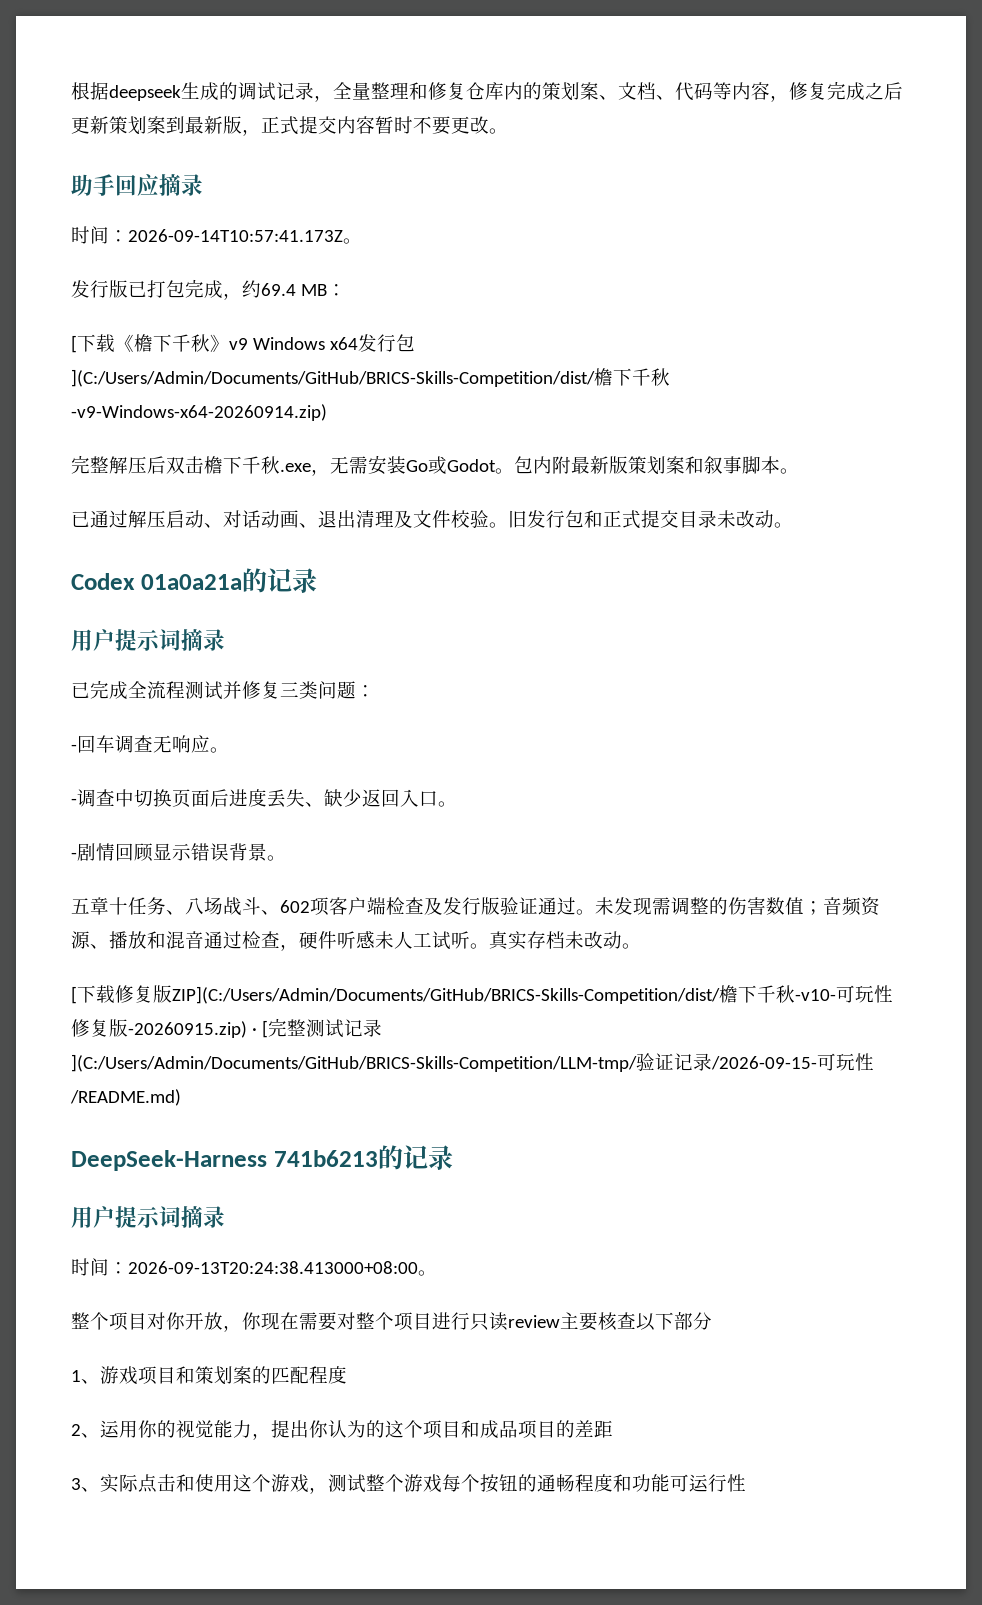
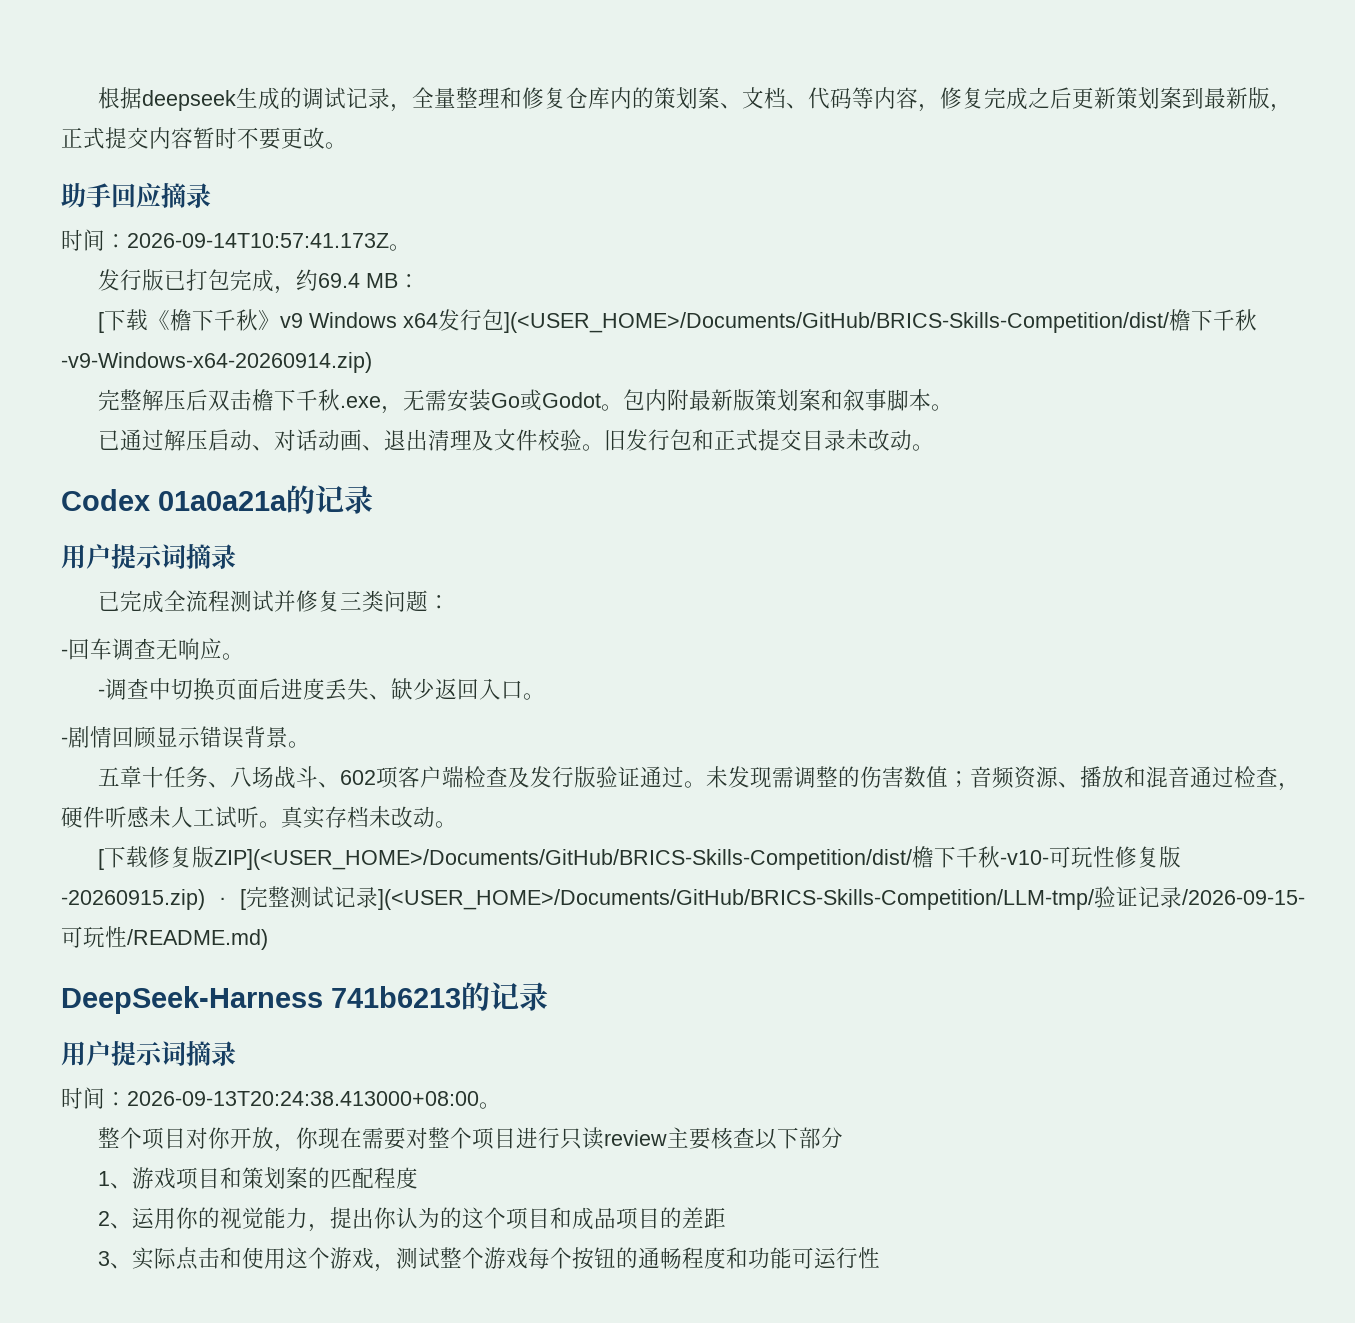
- [下载《檐下千秋》v9 Windows x64发行包](C:/Users/Admin/Documents/GitHub/BRICS-Skills-Competition/dist/檐下千秋-v9-Windows-x64-20260914.zip)
+ [下载《檐下千秋》v9 Windows x64发行包](<USER_HOME>/Documents/GitHub/BRICS-Skills-Competition/dist/檐下千秋-v9-Windows-x64-20260914.zip)
- [下载修复版ZIP](C:/Users/Admin/Documents/GitHub/BRICS-Skills-Competition/dist/檐下千秋-v10-可玩性修复版-20260915.zip) · [完整测试记录](C:/Users/Admin/Documents/GitHub/BRICS-Skills-Competition/LLM-tmp/验证记录/2026-09-15-可玩性/README.md)
+ [下载修复版ZIP](<USER_HOME>/Documents/GitHub/BRICS-Skills-Competition/dist/檐下千秋-v10-可玩性修复版-20260915.zip) · [完整测试记录](<USER_HOME>/Documents/GitHub/BRICS-Skills-Competition/LLM-tmp/验证记录/2026-09-15-可玩性/README.md)

